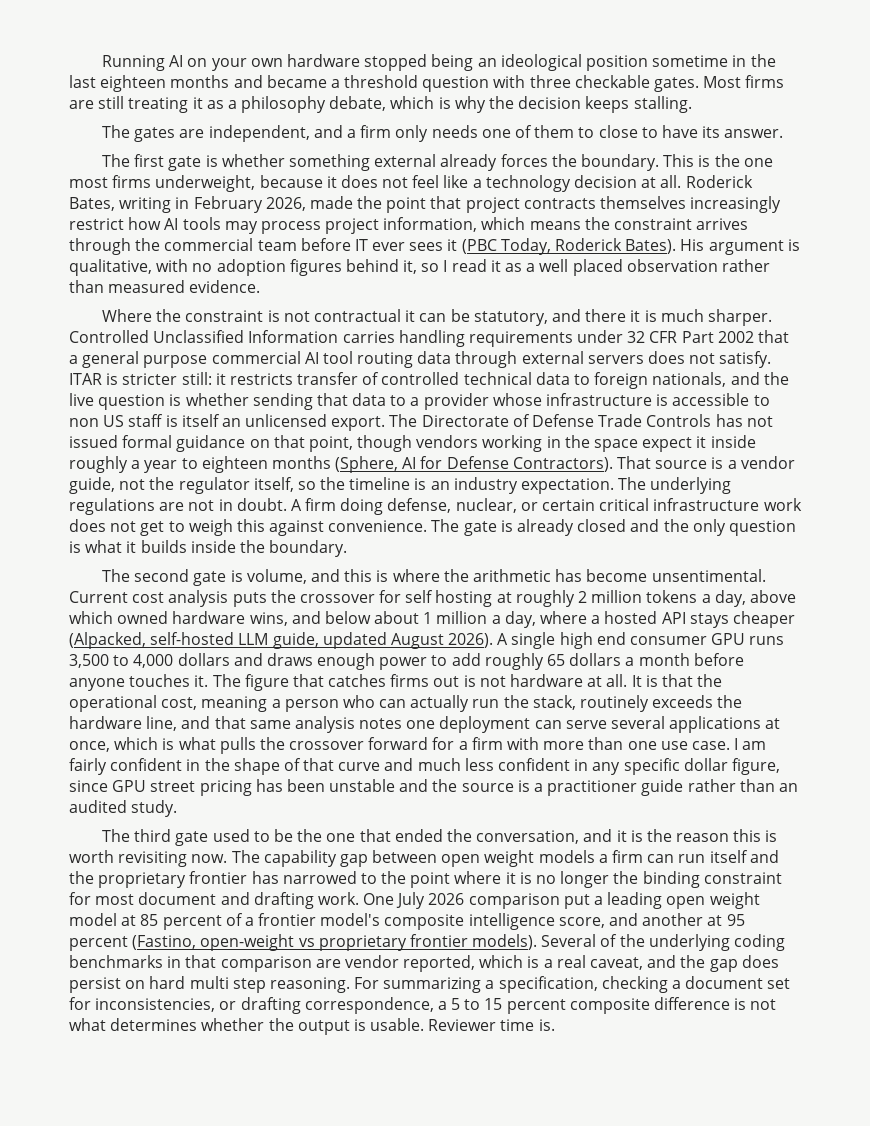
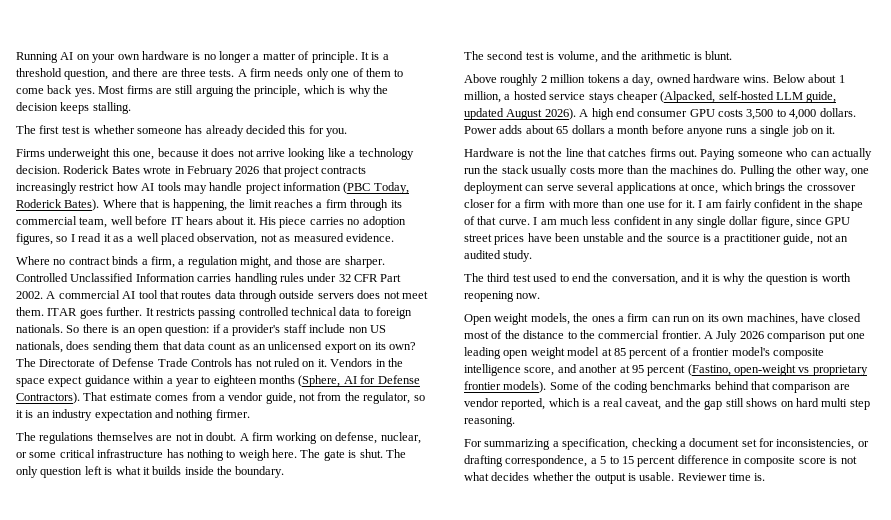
- Running AI on your own hardware stopped being an ideological position sometime in the last eighteen months and became a threshold question with three checkable gates. Most firms are still treating it as a philosophy debate, which is why the decision keeps stalling.
+ Running AI on your own hardware is no longer a matter of principle. It is a threshold question, and there are three tests. A firm needs only one of them to come back yes. Most firms are still arguing the principle, which is why the decision keeps stalling.
- The gates are independent, and a firm only needs one of them to close to have its answer.
- The first gate is whether something external already forces the boundary. This is the one most firms underweight, because it does not feel like a technology decision at all. Roderick Bates, writing in February 2026, made the point that project contracts themselves increasingly restrict how AI tools may process project information, which means the constraint arrives through the commercial team before IT ever sees it (PBC Today, Roderick Bates). His argument is qualitative, with no adoption figures behind it, so I read it as a well placed observation rather than measured evidence.
+ The first test is whether someone has already decided this for you.
+ Firms underweight this one, because it does not arrive looking like a technology decision. Roderick Bates wrote in February 2026 that project contracts increasingly restrict how AI tools may handle project information (PBC Today, Roderick Bates). Where that is happening, the limit reaches a firm through its commercial team, well before IT hears about it. His piece carries no adoption figures, so I read it as a well placed observation, not as measured evidence.
- Where the constraint is not contractual it can be statutory, and there it is much sharper.
+ Where no contract binds a firm, a regulation might, and those are sharper.
- Controlled Unclassified Information carries handling requirements under 32 CFR Part 2002 that a general purpose commercial AI tool routing data through external servers does not satisfy. ITAR is stricter still: it restricts transfer of controlled technical data to foreign nationals, and the live question is whether sending that data to a provider whose infrastructure is accessible to non US staff is itself an unlicensed export.
+ Controlled Unclassified Information carries handling rules under 32 CFR Part 2002. A commercial AI tool that routes data through outside servers does not meet them. ITAR goes further. It restricts passing controlled technical data to foreign nationals. So there is an open question: if a provider's staff include non US nationals, does sending them that data count as an unlicensed export on its own?
- The Directorate of Defense Trade Controls has not issued formal guidance on that point, though vendors working in the space expect it inside roughly a year to eighteen months (Sphere, AI for Defense Contractors).
+ The Directorate of Defense Trade Controls has not ruled on it. Vendors in the space expect guidance within a year to eighteen months (Sphere, AI for Defense Contractors).
- That source is a vendor guide, not the regulator itself, so the timeline is an industry expectation. The underlying regulations are not in doubt.
+ That estimate comes from a vendor guide, not from the regulator, so it is an industry expectation and nothing firmer.
+ The regulations themselves are not in doubt.
- A firm doing defense, nuclear, or certain critical infrastructure work does not get to weigh this against convenience. The gate is already closed and the only question is what it builds inside the boundary.
+ A firm working on defense, nuclear, or some critical infrastructure has nothing to weigh here. The gate is shut. The only question left is what it builds inside the boundary.
- The second gate is volume, and this is where the arithmetic has become unsentimental. Current cost analysis puts the crossover for self hosting at roughly 2 million tokens a day, above which owned hardware wins, and below about 1 million a day, where a hosted API stays cheaper (Alpacked, self-hosted LLM guide, updated August 2026).
+ The second test is volume, and the arithmetic is blunt.
+ Above roughly 2 million tokens a day, owned hardware wins. Below about 1 million, a hosted service stays cheaper (Alpacked, self-hosted LLM guide, updated August 2026).
- A single high end consumer GPU runs 3,500 to 4,000 dollars and draws enough power to add roughly 65 dollars a month before anyone touches it. The figure that catches firms out is not hardware at all. It is that the operational cost, meaning a person who can actually run the stack, routinely exceeds the hardware line, and that same analysis notes one deployment can serve several applications at once, which is what pulls the crossover forward for a firm with more than one use case.
+ A high end consumer GPU costs 3,500 to 4,000 dollars. Power adds about 65 dollars a month before anyone runs a single job on it.
+ Hardware is not the line that catches firms out. Paying someone who can actually run the stack usually costs more than the machines do. Pulling the other way, one deployment can serve several applications at once, which brings the crossover closer for a firm with more than one use for it.
- I am fairly confident in the shape of that curve and much less confident in any specific dollar figure, since GPU street pricing has been unstable and the source is a practitioner guide rather than an audited study.
+ I am fairly confident in the shape of that curve. I am much less confident in any single dollar figure, since GPU street prices have been unstable and the source is a practitioner guide, not an audited study.
- The third gate used to be the one that ended the conversation, and it is the reason this is worth revisiting now. The capability gap between open weight models a firm can run itself and the proprietary frontier has narrowed to the point where it is no longer the binding constraint for most document and drafting work. One July 2026 comparison put a leading open weight model at 85 percent of a frontier model's composite intelligence score, and another at 95 percent (Fastino, open-weight vs proprietary frontier models).
+ The third test used to end the conversation, and it is why the question is worth reopening now.
+ Open weight models, the ones a firm can run on its own machines, have closed most of the distance to the commercial frontier. A July 2026 comparison put one leading open weight model at 85 percent of a frontier model's composite intelligence score, and another at 95 percent (Fastino, open-weight vs proprietary frontier models).
- Several of the underlying coding benchmarks in that comparison are vendor reported, which is a real caveat, and the gap does persist on hard multi step reasoning. For summarizing a specification, checking a document set for inconsistencies, or drafting correspondence, a 5 to 15 percent composite difference is not what determines whether the output is usable.
+ Some of the coding benchmarks behind that comparison are vendor reported, which is a real caveat, and the gap still shows on hard multi step reasoning.
+ For summarizing a specification, checking a document set for inconsistencies, or drafting correspondence, a 5 to 15 percent difference in composite score is not what decides whether the output is usable.

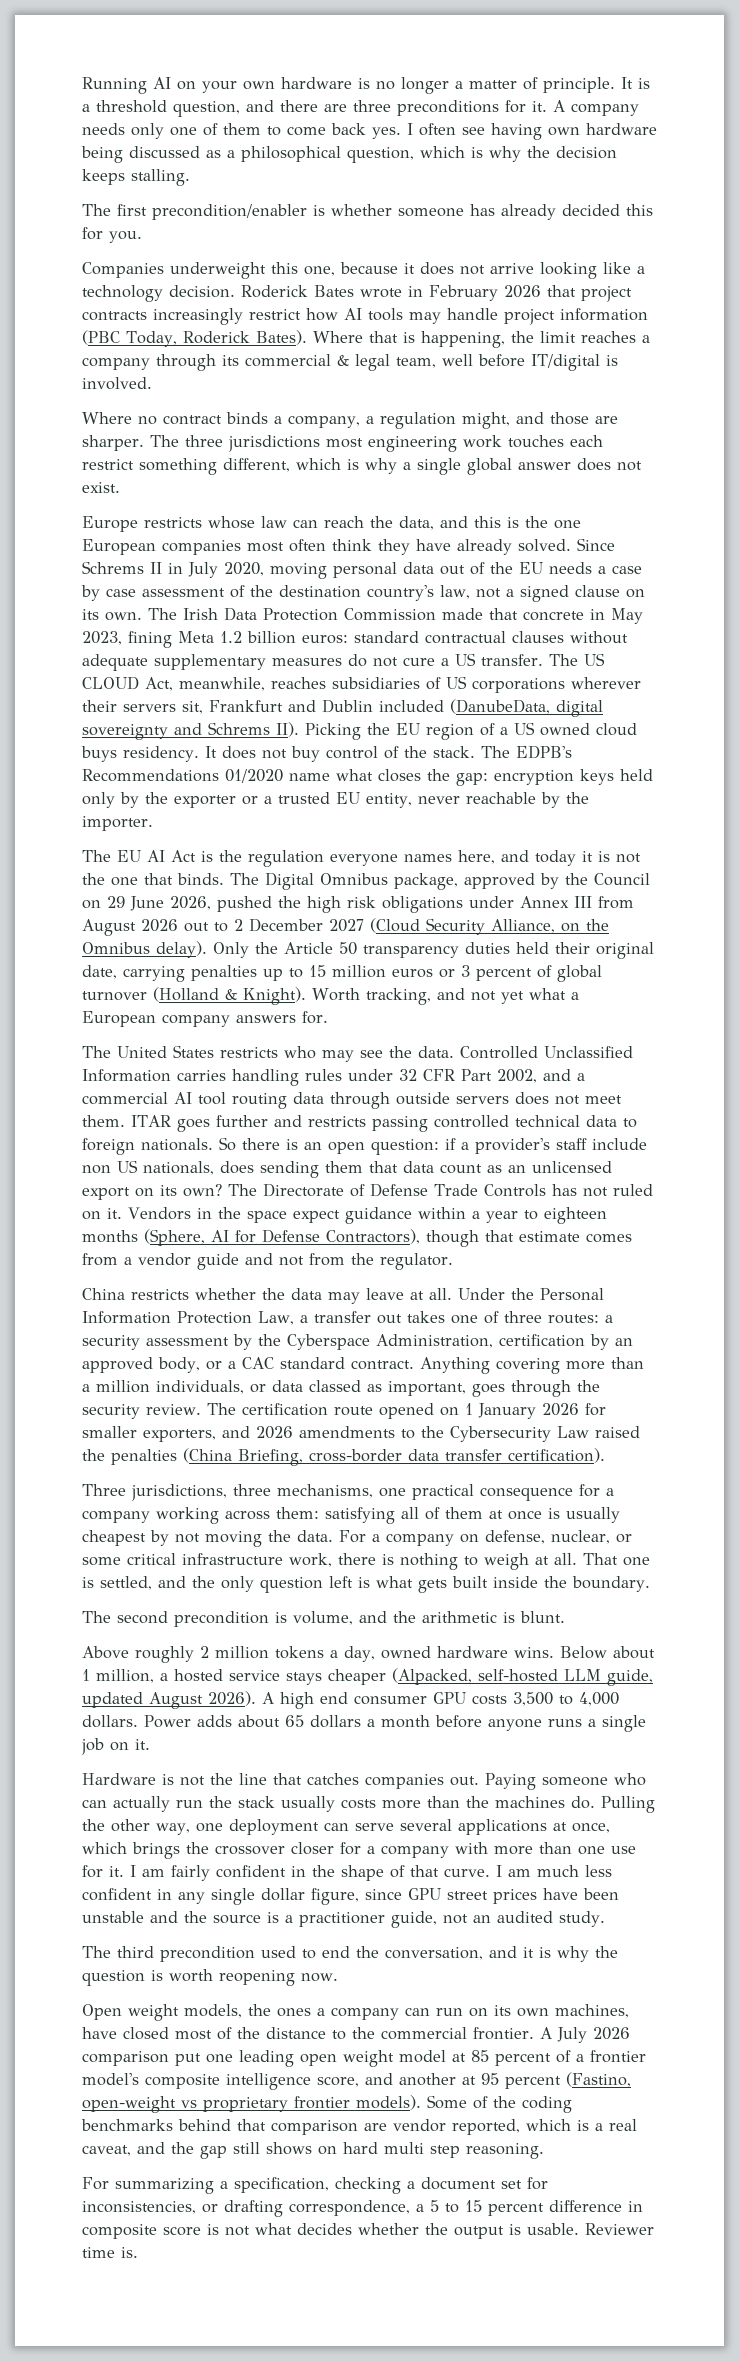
- It is a threshold question, and there are three tests. A firm needs only one of them to come back yes.
+ It is a threshold question, and there are three preconditions for it. A company needs only one of them to come back yes.
- Most firms are still arguing the principle, which is why the decision keeps stalling.
+ I often see having own hardware being discussed as a philosophical question, which is why the decision keeps stalling.
- The first test is whether someone has already decided this for you.
+ The first precondition/enabler is whether someone has already decided this for you.
- Firms underweight this one, because it does not arrive looking like a technology decision.
+ Companies underweight this one, because it does not arrive looking like a technology decision.
- Where that is happening, the limit reaches a firm through its commercial team, well before IT hears about it. His piece carries no adoption figures, so I read it as a well placed observation, not as measured evidence.
+ Where that is happening, the limit reaches a company through its commercial & legal team, well before IT/digital is involved.
- Where no contract binds a firm, a regulation might, and those are sharper.
+ Where no contract binds a company, a regulation might, and those are sharper.
+ The three jurisdictions most engineering work touches each restrict something different, which is why a single global answer does not exist.
+ Europe restricts whose law can reach the data, and this is the one European companies most often think they have already solved. Since Schrems II in July 2020, moving personal data out of the EU needs a case by case assessment of the destination country's law, not a signed clause on its own. The Irish Data Protection Commission made that concrete in May 2023, fining Meta 1.2 billion euros: standard contractual clauses without adequate supplementary measures do not cure a US transfer. The US CLOUD Act, meanwhile, reaches subsidiaries of US corporations wherever their servers sit, Frankfurt and Dublin included (DanubeData, digital sovereignty and Schrems II). Picking the EU region of a US owned cloud buys residency. It does not buy control of the stack. The EDPB's Recommendations 01/2020 name what closes the gap: encryption keys held only by the exporter or a trusted EU entity, never reachable by the importer.
+ The EU AI Act is the regulation everyone names here, and today it is not the one that binds. The Digital Omnibus package, approved by the Council on 29 June 2026, pushed the high risk obligations under Annex III from August 2026 out to 2 December 2027 (Cloud Security Alliance, on the Omnibus delay). Only the Article 50 transparency duties held their original date, carrying penalties up to 15 million euros or 3 percent of global turnover (Holland & Knight). Worth tracking, and not yet what a European company answers for.
+ The United States restricts who may see the data.
- Controlled Unclassified Information carries handling rules under 32 CFR Part 2002. A commercial AI tool that routes data through outside servers does not meet them.
+ Controlled Unclassified Information carries handling rules under 32 CFR Part 2002, and a commercial AI tool routing data through outside servers does not meet them.
- ITAR goes further. It restricts passing controlled technical data to foreign nationals.
+ ITAR goes further and restricts passing controlled technical data to foreign nationals.
- Vendors in the space expect guidance within a year to eighteen months (Sphere, AI for Defense Contractors). That estimate comes from a vendor guide, not from the regulator, so it is an industry expectation and nothing firmer.
- The regulations themselves are not in doubt. A firm working on defense, nuclear, or some critical infrastructure has nothing to weigh here. The gate is shut. The only question left is what it builds inside the boundary.
+ Vendors in the space expect guidance within a year to eighteen months (Sphere, AI for Defense Contractors), though that estimate comes from a vendor guide and not from the regulator.
+ China restricts whether the data may leave at all. Under the Personal Information Protection Law, a transfer out takes one of three routes: a security assessment by the Cyberspace Administration, certification by an approved body, or a CAC standard contract. Anything covering more than a million individuals, or data classed as important, goes through the security review. The certification route opened on 1 January 2026 for smaller exporters, and 2026 amendments to the Cybersecurity Law raised the penalties (China Briefing, cross-border data transfer certification).
+ Three jurisdictions, three mechanisms, one practical consequence for a company working across them: satisfying all of them at once is usually cheapest by not moving the data. For a company on defense, nuclear, or some critical infrastructure work, there is nothing to weigh at all. That one is settled, and the only question left is what gets built inside the boundary.
- The second test is volume, and the arithmetic is blunt.
+ The second precondition is volume, and the arithmetic is blunt.
- Hardware is not the line that catches firms out.
+ Hardware is not the line that catches companies out.
- Pulling the other way, one deployment can serve several applications at once, which brings the crossover closer for a firm with more than one use for it.
+ Pulling the other way, one deployment can serve several applications at once, which brings the crossover closer for a company with more than one use for it.
- The third test used to end the conversation, and it is why the question is worth reopening now.
+ The third precondition used to end the conversation, and it is why the question is worth reopening now.
- Open weight models, the ones a firm can run on its own machines, have closed most of the distance to the commercial frontier.
+ Open weight models, the ones a company can run on its own machines, have closed most of the distance to the commercial frontier.

